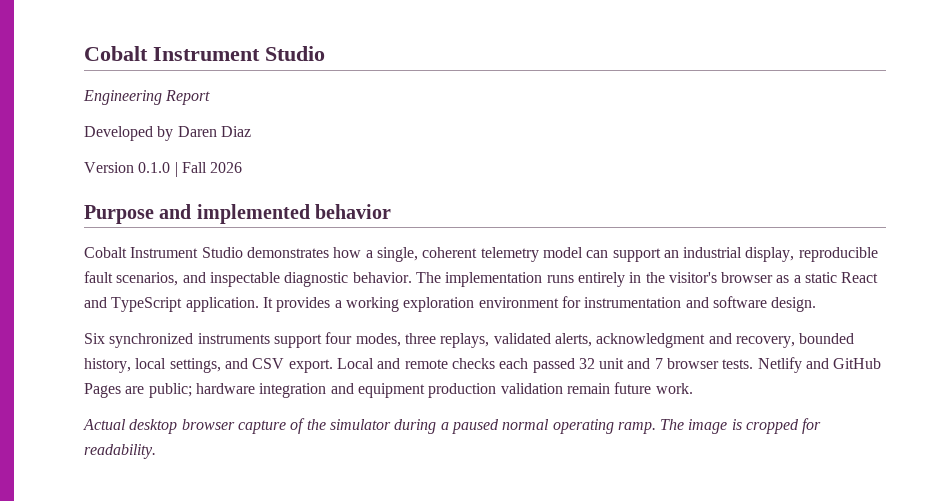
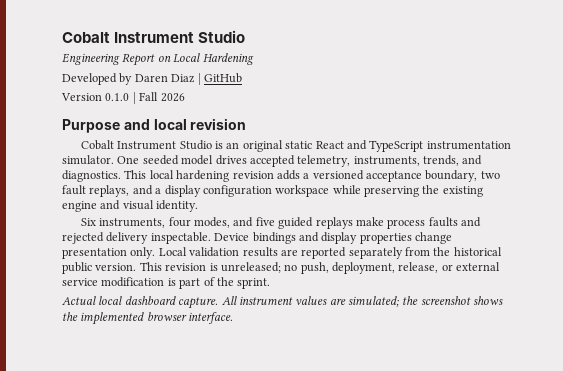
- Engineering Report
+ Engineering Report on Local Hardening
- Developed by Daren Diaz
+ Developed by Daren Diaz | GitHub
- Purpose and implemented behavior
- Cobalt Instrument Studio demonstrates how a single, coherent telemetry model can support an industrial display, reproducible fault scenarios, and inspectable diagnostic behavior. The implementation runs entirely in the visitor's browser as a static React and TypeScript application. It provides a working exploration environment for instrumentation and software design.
- Six synchronized instruments support four modes, three replays, validated alerts, acknowledgment and recovery, bounded history, local settings, and CSV export. Local and remote checks each passed 32 unit and 7 browser tests. Netlify and GitHub Pages are public; hardware integration and equipment production validation remain future work.
- Actual desktop browser capture of the simulator during a paused normal operating ramp. The image is cropped for readability.
+ Purpose and local revision
+ Cobalt Instrument Studio is an original static React and TypeScript instrumentation simulator. One seeded model drives accepted telemetry, instruments, trends, and diagnostics. This local hardening revision adds a versioned acceptance boundary, two fault replays, and a display configuration workspace while preserving the existing engine and visual identity.
+ Six instruments, four modes, and five guided replays make process faults and rejected delivery inspectable. Device bindings and display properties change presentation only. Local validation results are reported separately from the historical public version. This revision is unreleased; no push, deployment, release, or external service modification is part of the sprint.
+ Actual local dashboard capture. All instrument values are simulated; the screenshot shows the implemented browser interface.

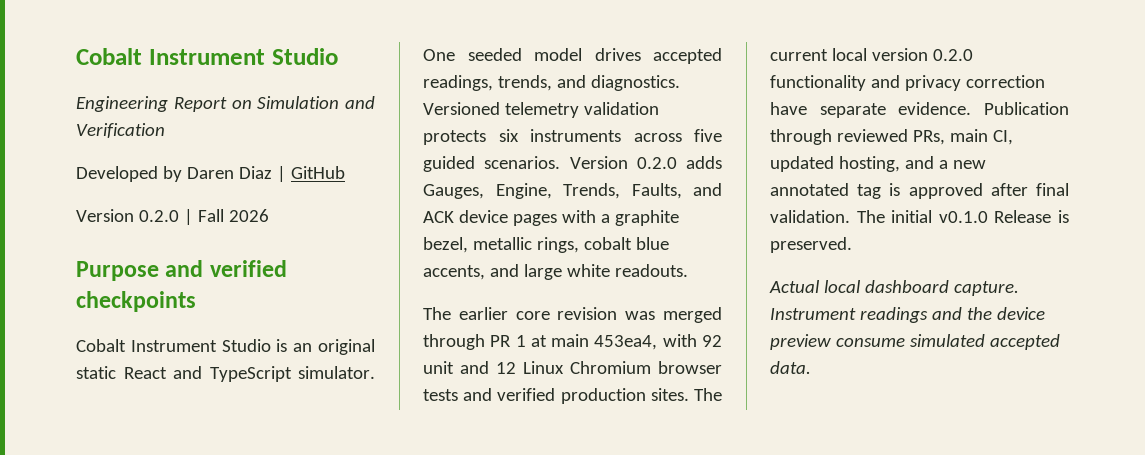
- Engineering Report on Local Hardening
+ Engineering Report on Simulation and Verification
- Version 0.1.0 | Fall 2026
+ Version 0.2.0 | Fall 2026
- Purpose and local revision
+ Purpose and verified checkpoints
- Cobalt Instrument Studio is an original static React and TypeScript instrumentation simulator.
+ Cobalt Instrument Studio is an original static React and TypeScript simulator.
- One seeded model drives accepted telemetry, instruments, trends, and diagnostics.
+ One seeded model drives accepted readings, trends, and diagnostics.
- This local hardening revision adds a versioned acceptance boundary, two fault replays, and a display configuration workspace while preserving the existing engine and visual identity.
- Six instruments, four modes, and five guided replays make process faults and rejected delivery inspectable. Device bindings and display properties change presentation only. Local validation results are reported separately from the historical public version. This revision is unreleased; no push, deployment, release, or external service modification is part of the sprint.
- Actual local dashboard capture. All instrument values are simulated; the screenshot shows the implemented browser interface.
+ Versioned telemetry validation protects six instruments across five guided scenarios. Version 0.2.0 adds Gauges, Engine, Trends, Faults, and ACK device pages with a graphite bezel, metallic rings, cobalt blue accents, and large white readouts.
+ The earlier core revision was merged through PR 1 at main 453ea4, with 92 unit and 12 Linux Chromium browser tests and verified production sites. The current local version 0.2.0 functionality and privacy correction have separate evidence. Publication through reviewed PRs, main CI, updated hosting, and a new annotated tag is approved after final validation. The initial v0.1.0 Release is preserved.
+ Actual local dashboard capture. Instrument readings and the device preview consume simulated accepted data.

